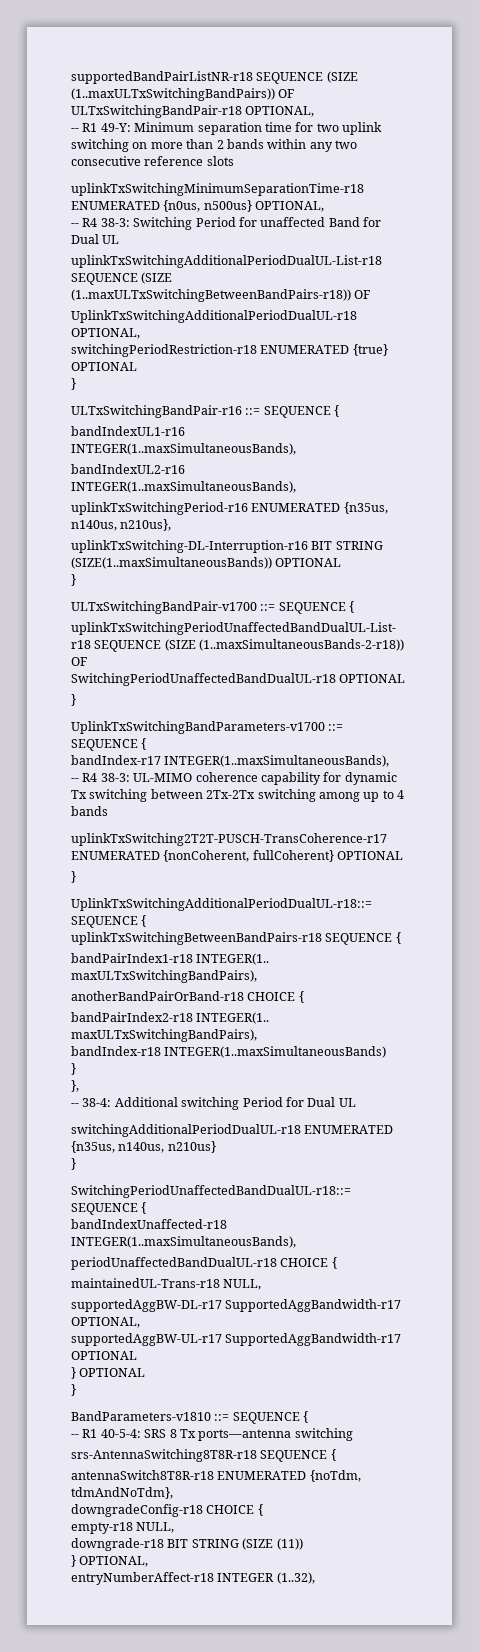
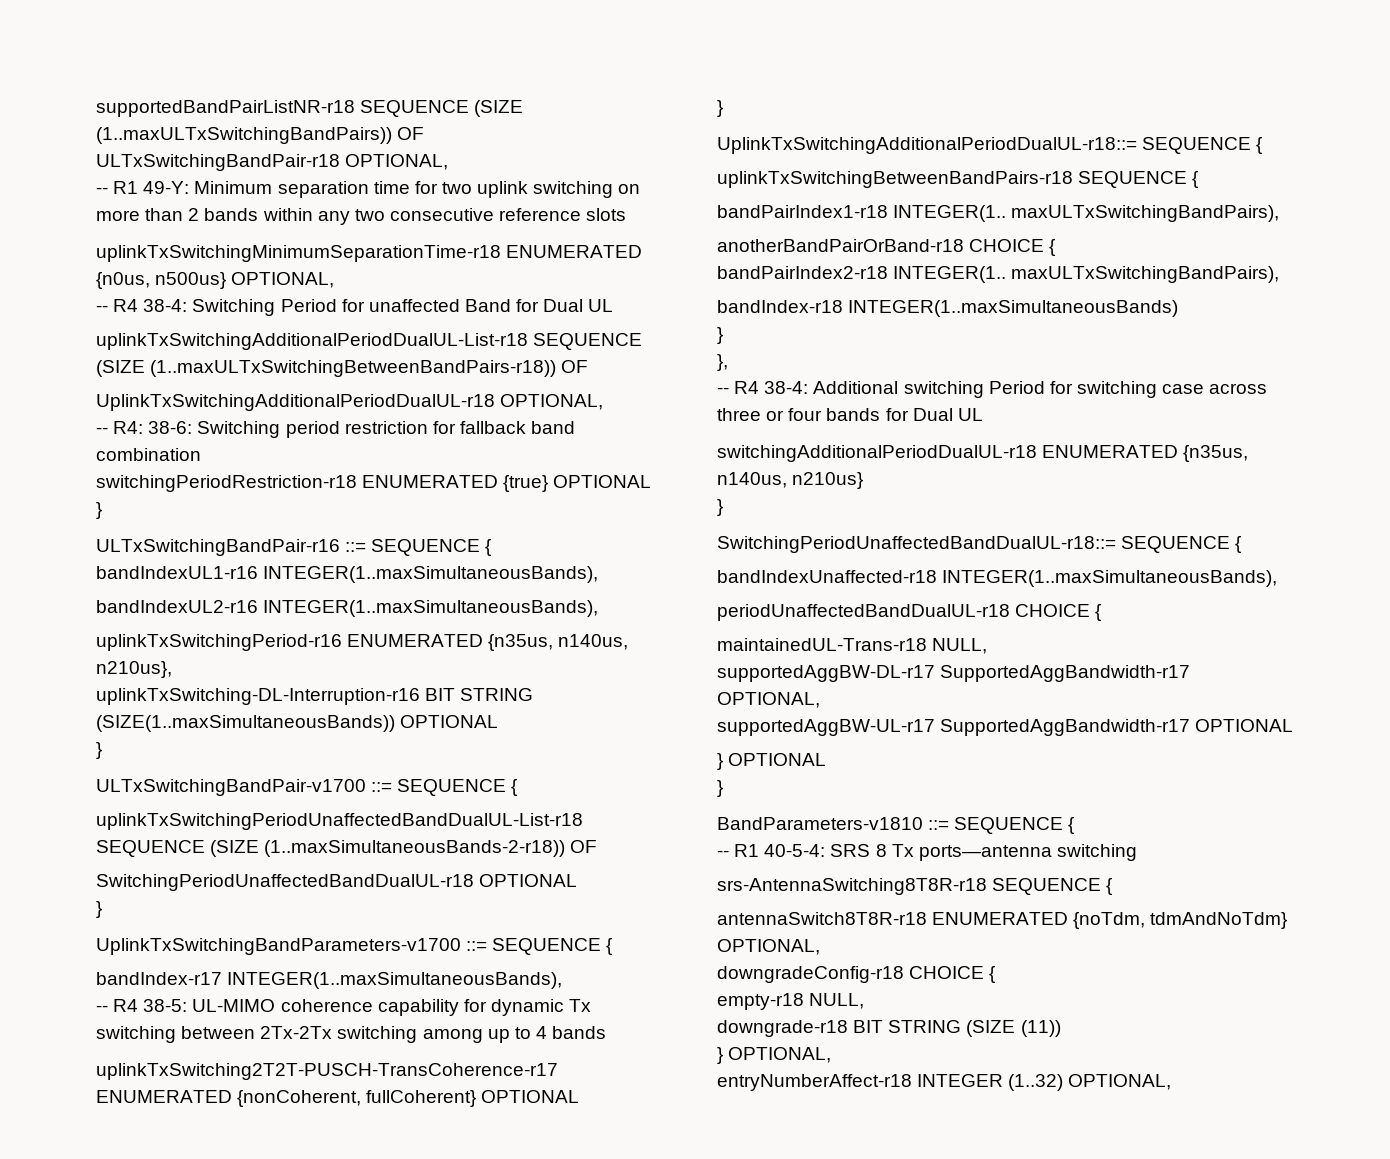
- -- R4 38-3: Switching Period for unaffected Band for Dual UL
+ -- R4 38-4: Switching Period for unaffected Band for Dual UL
+ -- R4: 38-6: Switching period restriction for fallback band combination
- -- R4 38-3: UL-MIMO coherence capability for dynamic Tx switching between 2Tx-2Tx switching among up to 4 bands
+ -- R4 38-5: UL-MIMO coherence capability for dynamic Tx switching between 2Tx-2Tx switching among up to 4 bands
- -- 38-4: Additional switching Period for Dual UL
+ -- R4 38-4: Additional switching Period for switching case across three or four bands for Dual UL
- antennaSwitch8T8R-r18 ENUMERATED {noTdm, tdmAndNoTdm},
+ antennaSwitch8T8R-r18 ENUMERATED {noTdm, tdmAndNoTdm} OPTIONAL,
- entryNumberAffect-r18 INTEGER (1..32),
+ entryNumberAffect-r18 INTEGER (1..32) OPTIONAL,

